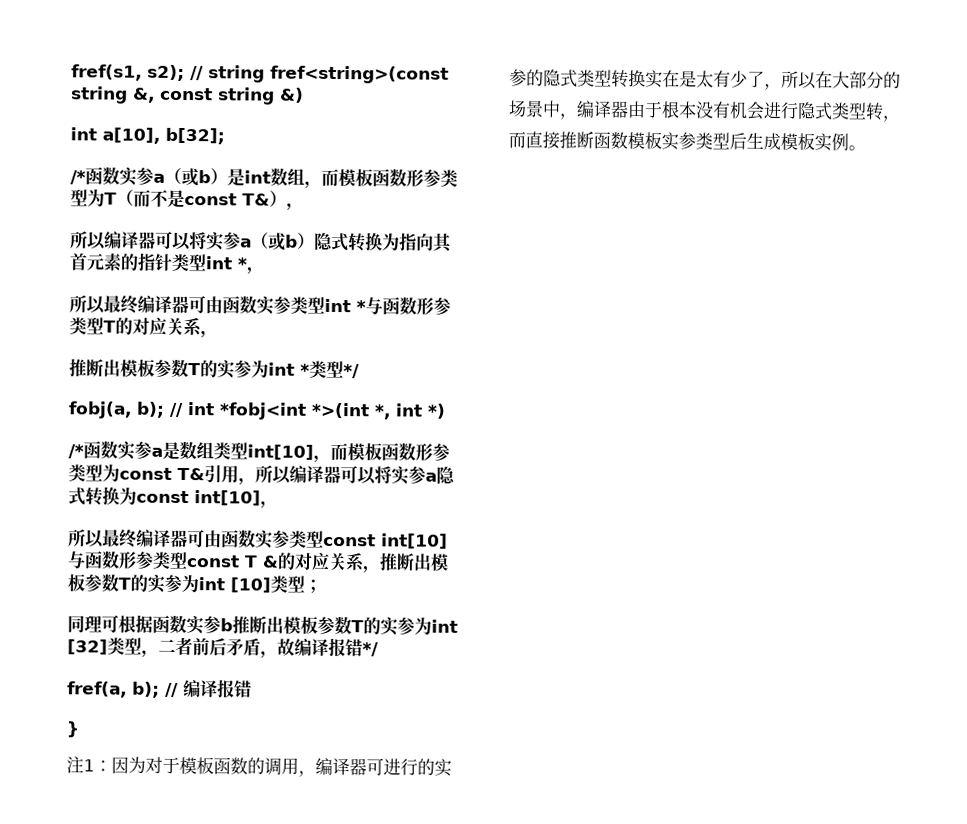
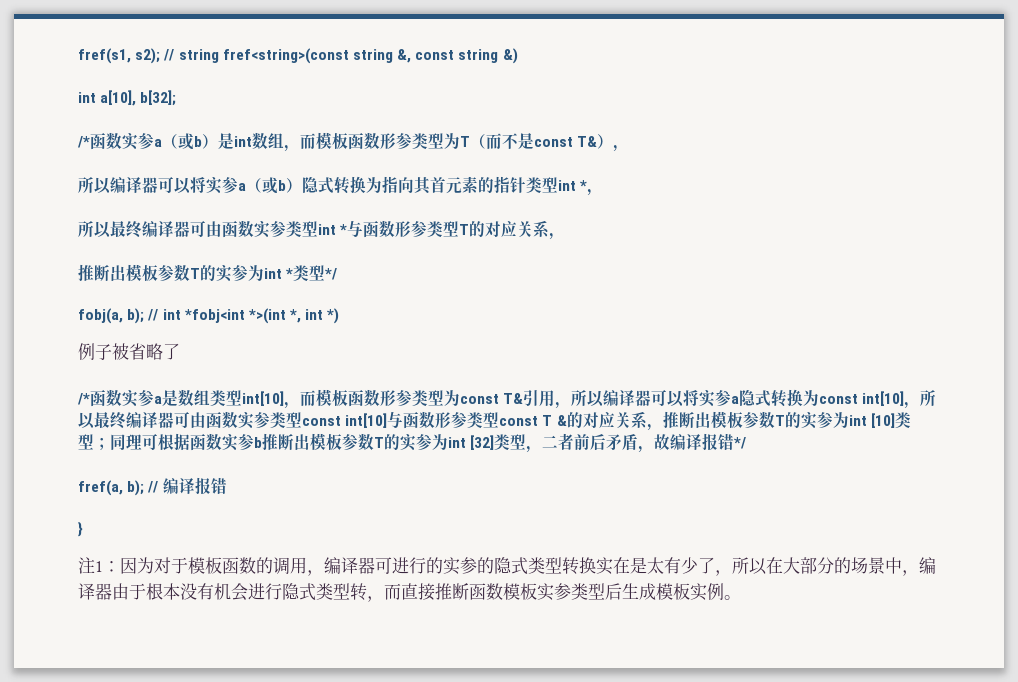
+ 例子被省略了
- /*函数实参a是数组类型int[10]，而模板函数形参类型为const T&引用，所以编译器可以将实参a隐式转换为const int[10]，
- 所以最终编译器可由函数实参类型const int[10]与函数形参类型const T &的对应关系，推断出模板参数T的实参为int [10]类型；
- 同理可根据函数实参b推断出模板参数T的实参为int [32]类型，二者前后矛盾，故编译报错*/
+ /*函数实参a是数组类型int[10]，而模板函数形参类型为const T&引用，所以编译器可以将实参a隐式转换为const int[10]，所以最终编译器可由函数实参类型const int[10]与函数形参类型const T &的对应关系，推断出模板参数T的实参为int [10]类型；同理可根据函数实参b推断出模板参数T的实参为int [32]类型，二者前后矛盾，故编译报错*/

